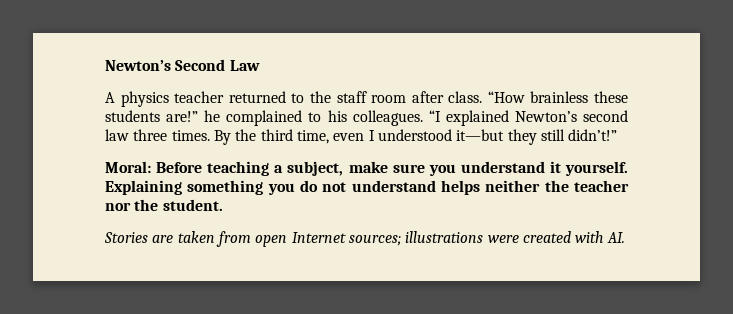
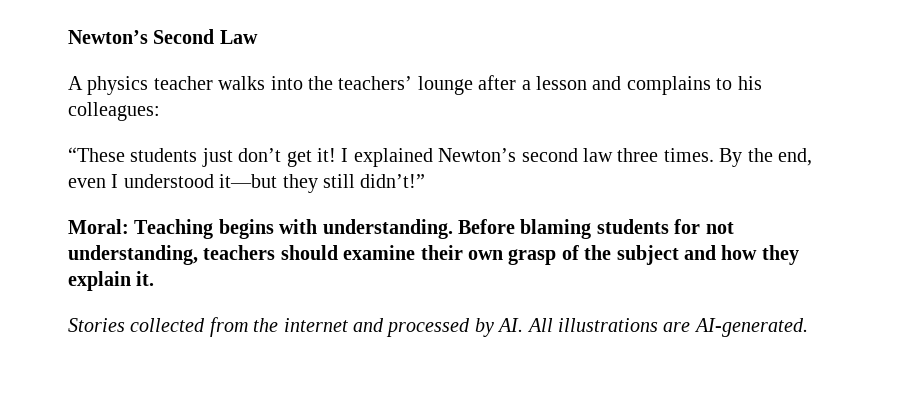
- A physics teacher returned to the staff room after class. “How brainless these students are!” he complained to his colleagues. “I explained Newton’s second law three times.
+ A physics teacher walks into the teachers’ lounge after a lesson and complains to his colleagues:
+ “These students just don’t get it! I explained Newton’s second law three times.
- By the third time, even I understood it—but they still didn’t!”
+ By the end, even I understood it—but they still didn’t!”
- Moral: Before teaching a subject, make sure you understand it yourself. Explaining something you do not understand helps neither the teacher nor the student.
- Stories are taken from open Internet sources; illustrations were created with AI.
+ Moral: Teaching begins with understanding. Before blaming students for not understanding, teachers should examine their own grasp of the subject and how they explain it.
+ Stories collected from the internet and processed by AI. All illustrations are AI-generated.

